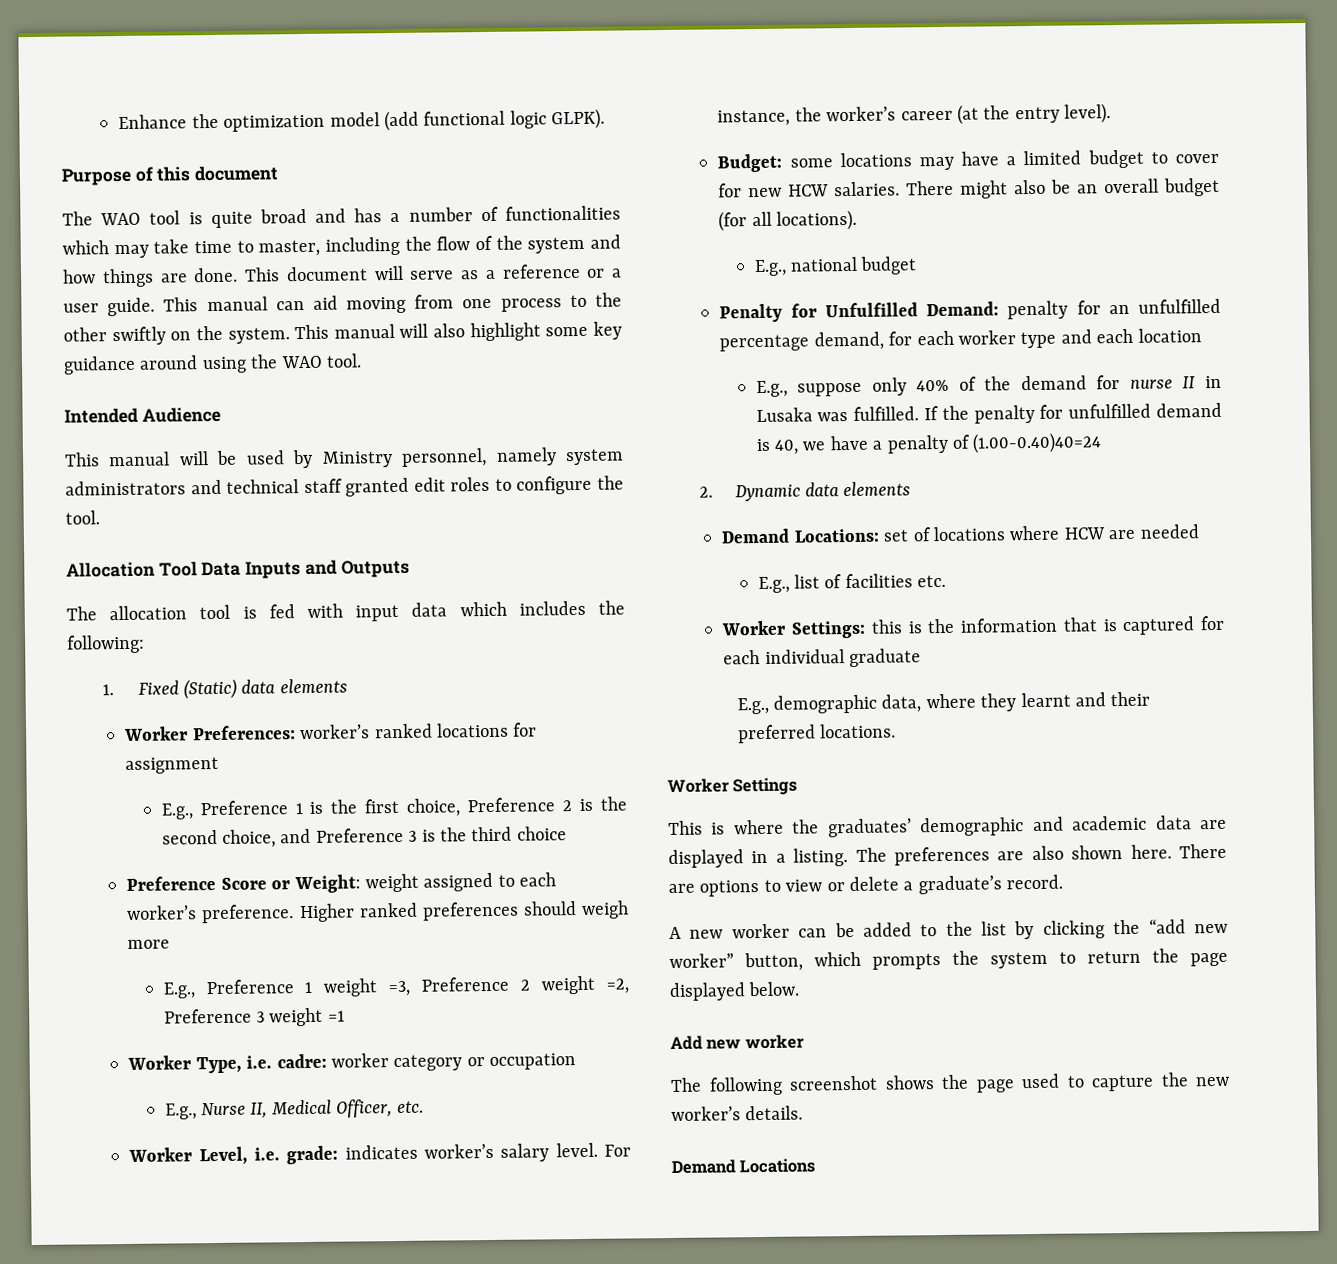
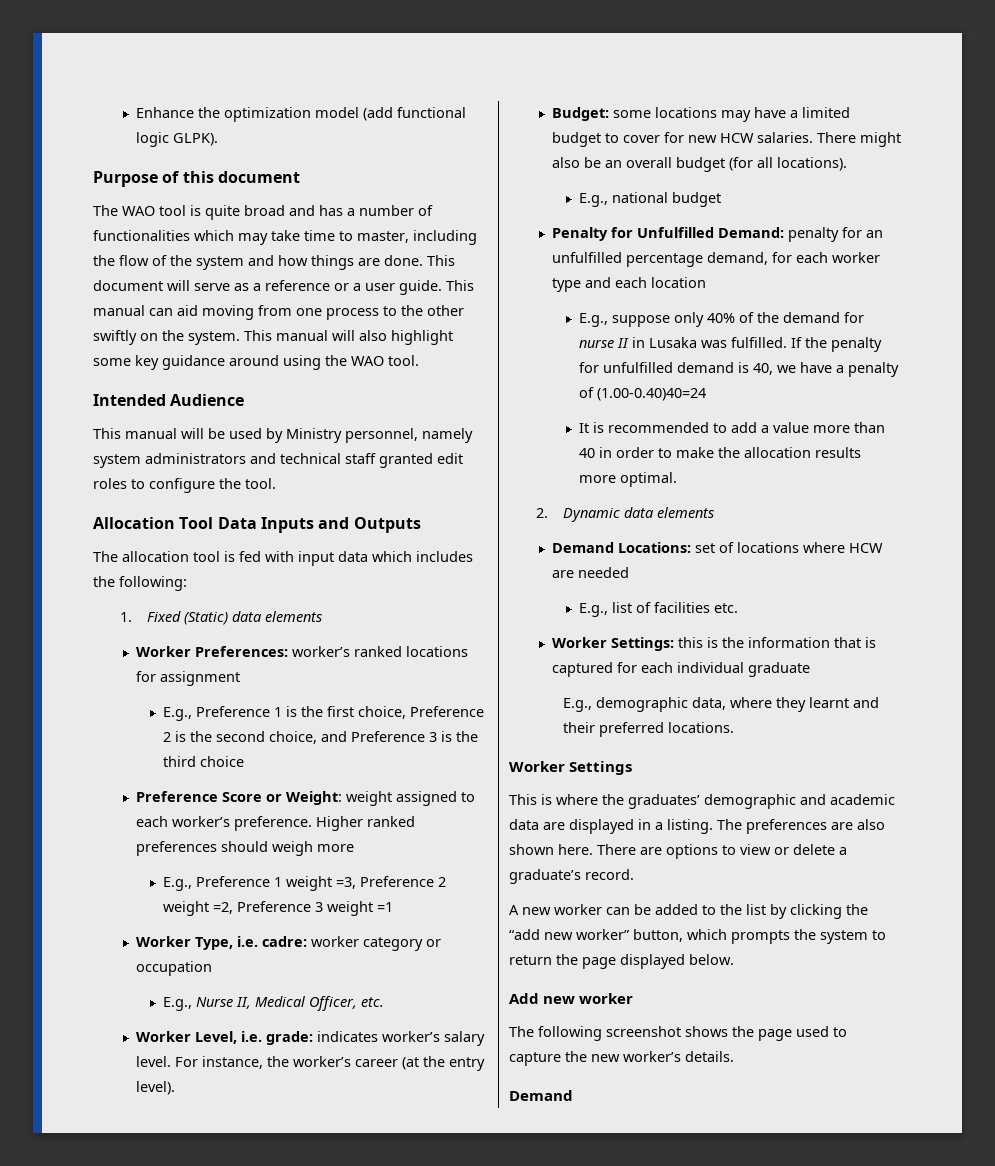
+ It is recommended to add a value more than 40 in order to make the allocation results more optimal.
  The following screenshot shows the page used to capture the new worker’s details.
- Demand Locations
+ Demand

